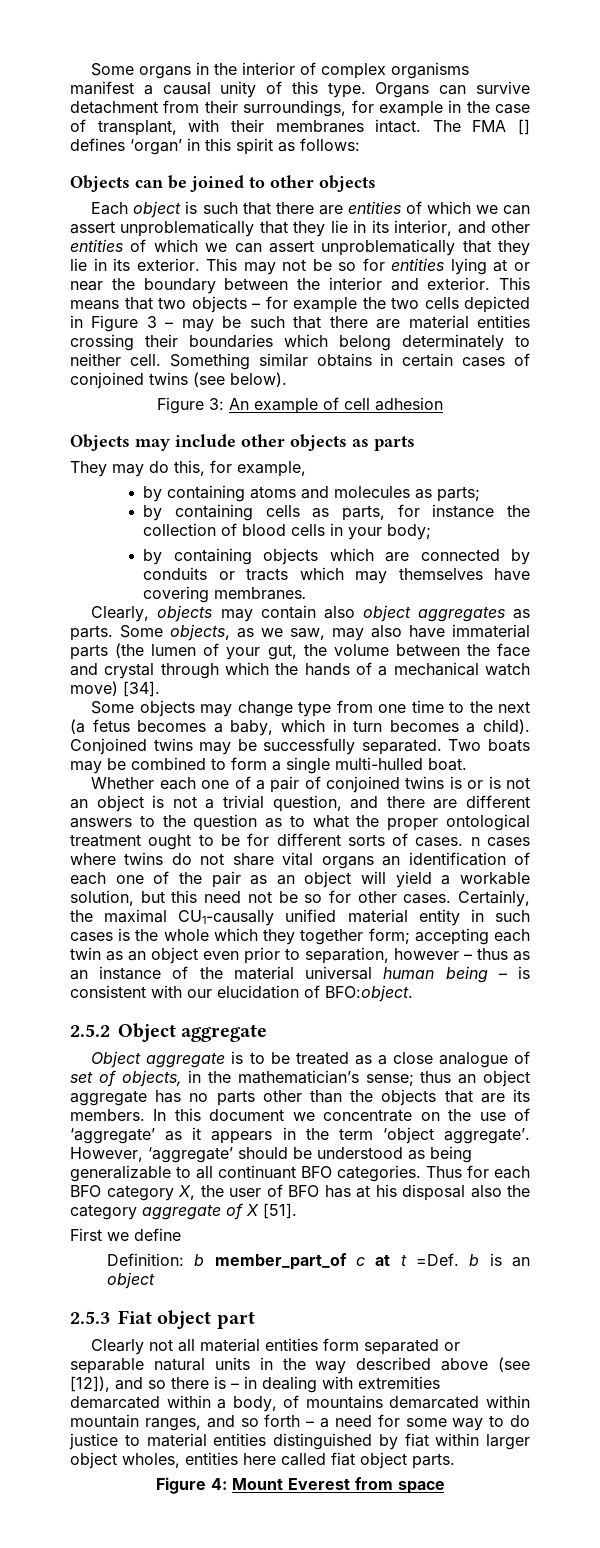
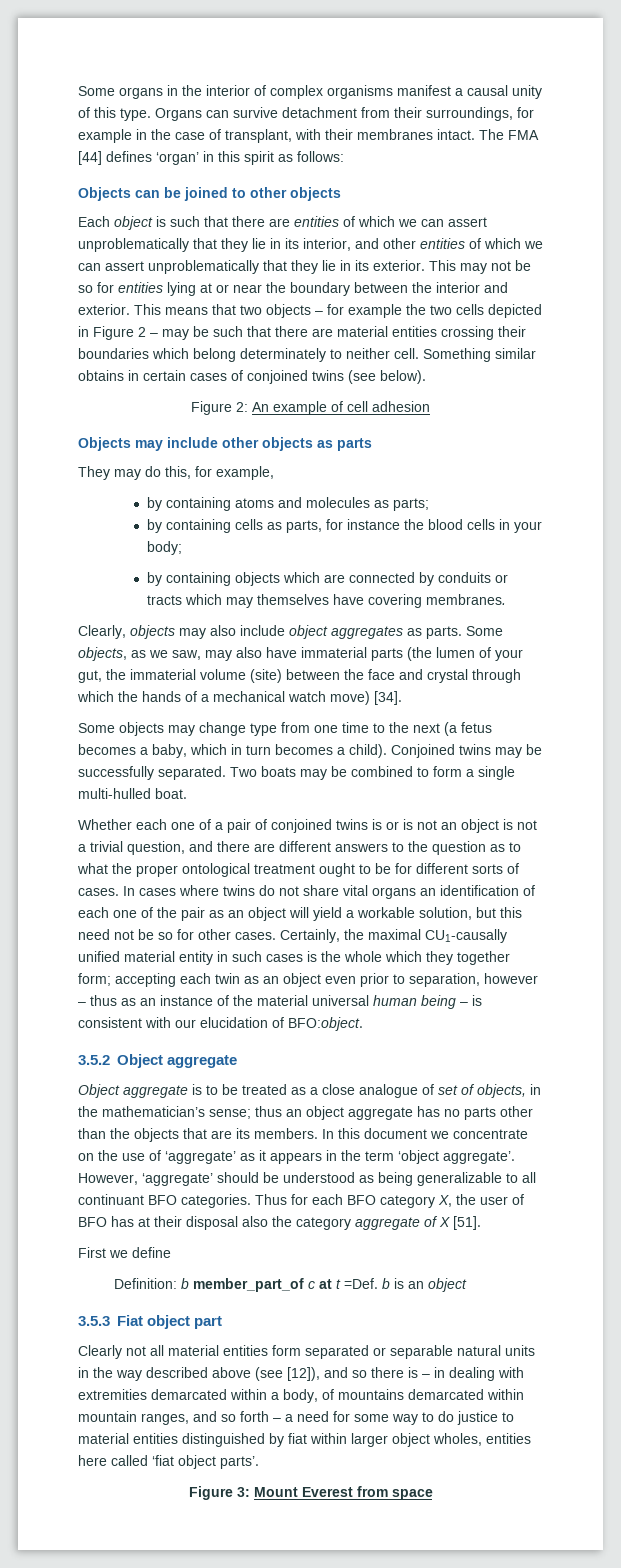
- The FMA [] defines ‘organ’ in this spirit as follows:
+ The FMA [44] defines ‘organ’ in this spirit as follows:
- This means that two objects – for example the two cells depicted in Figure 3 – may be such that there are material entities crossing their boundaries which belong determinately to neither cell.
+ This means that two objects – for example the two cells depicted in Figure 2 – may be such that there are material entities crossing their boundaries which belong determinately to neither cell.
- Figure 3: An example of cell adhesion
+ Figure 2: An example of cell adhesion
- by containing cells as parts, for instance the collection of blood cells in your body;
+ by containing cells as parts, for instance the blood cells in your body;
- Clearly, objects may contain also object aggregates as parts.
+ Clearly, objects may also include object aggregates as parts.
- Some objects, as we saw, may also have immaterial parts (the lumen of your gut, the volume between the face and crystal through which the hands of a mechanical watch move) [34].
+ Some objects, as we saw, may also have immaterial parts (the lumen of your gut, the immaterial volume (site) between the face and crystal through which the hands of a mechanical watch move) [34].
- Whether each one of a pair of conjoined twins is or is not an object is not a trivial question, and there are different answers to the question as to what the proper ontological treatment ought to be for different sorts of cases. n cases where twins do not share vital organs an identification of each one of the pair as an object will yield a workable solution, but this need not be so for other cases.
+ Whether each one of a pair of conjoined twins is or is not an object is not a trivial question, and there are different answers to the question as to what the proper ontological treatment ought to be for different sorts of cases. In cases where twins do not share vital organs an identification of each one of the pair as an object will yield a workable solution, but this need not be so for other cases.
- 2.5.2 Object aggregate
+ 3.5.2 Object aggregate
- Thus for each BFO category X, the user of BFO has at his disposal also the category aggregate of X [51].
+ Thus for each BFO category X, the user of BFO has at their disposal also the category aggregate of X [51].
- 2.5.3 Fiat object part
+ 3.5.3 Fiat object part
- Clearly not all material entities form separated or separable natural units in the way described above (see [12]), and so there is – in dealing with extremities demarcated within a body, of mountains demarcated within mountain ranges, and so forth – a need for some way to do justice to material entities distinguished by fiat within larger object wholes, entities here called fiat object parts.
- Figure 4:
+ Clearly not all material entities form separated or separable natural units in the way described above (see [12]), and so there is – in dealing with extremities demarcated within a body, of mountains demarcated within mountain ranges, and so forth – a need for some way to do justice to material entities distinguished by fiat within larger object wholes, entities here called ‘fiat object parts’.
+ Figure 3:

